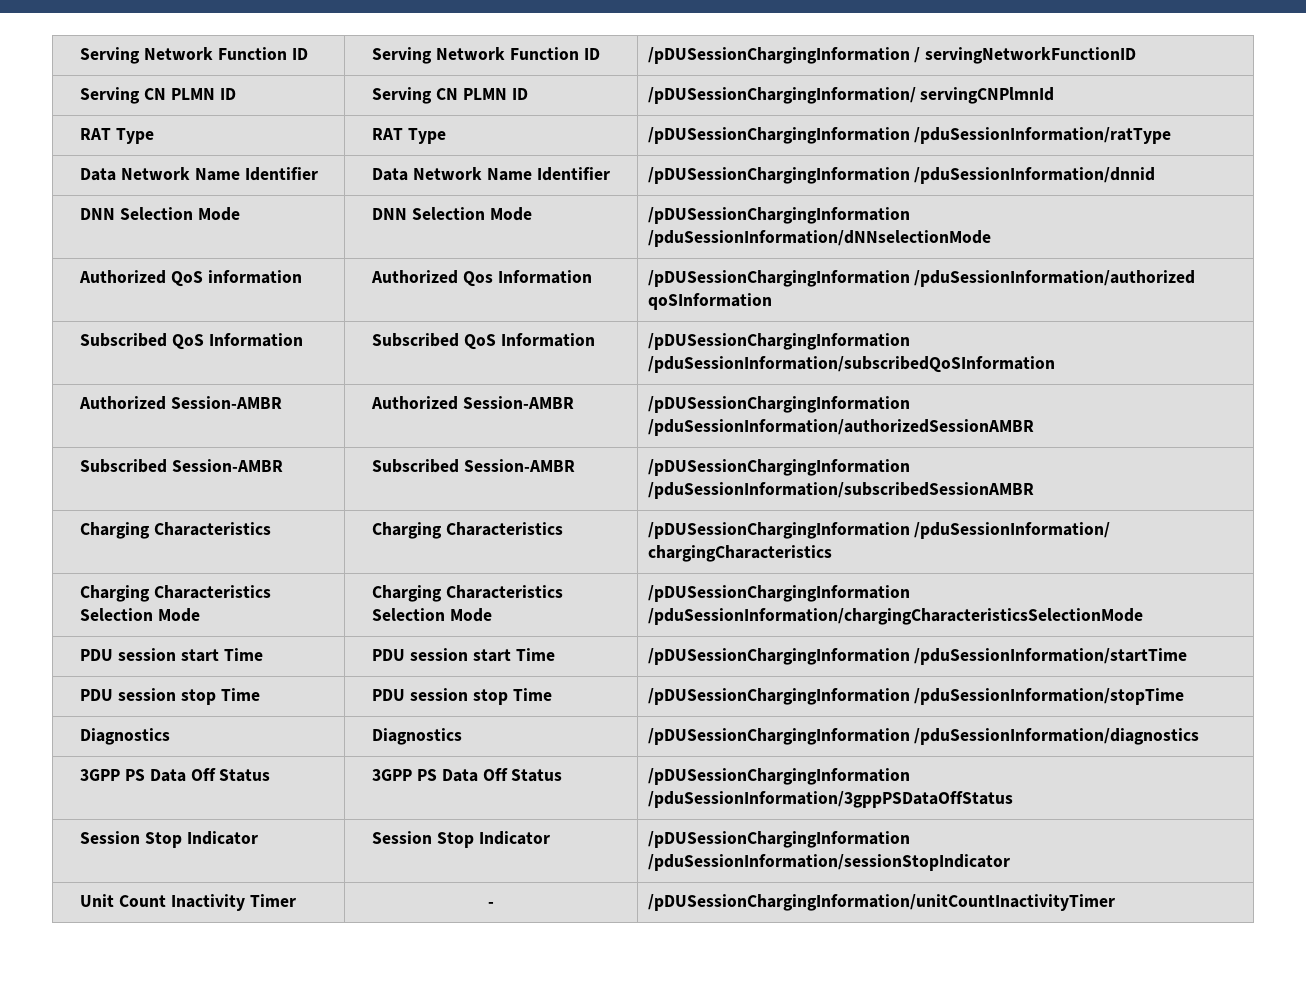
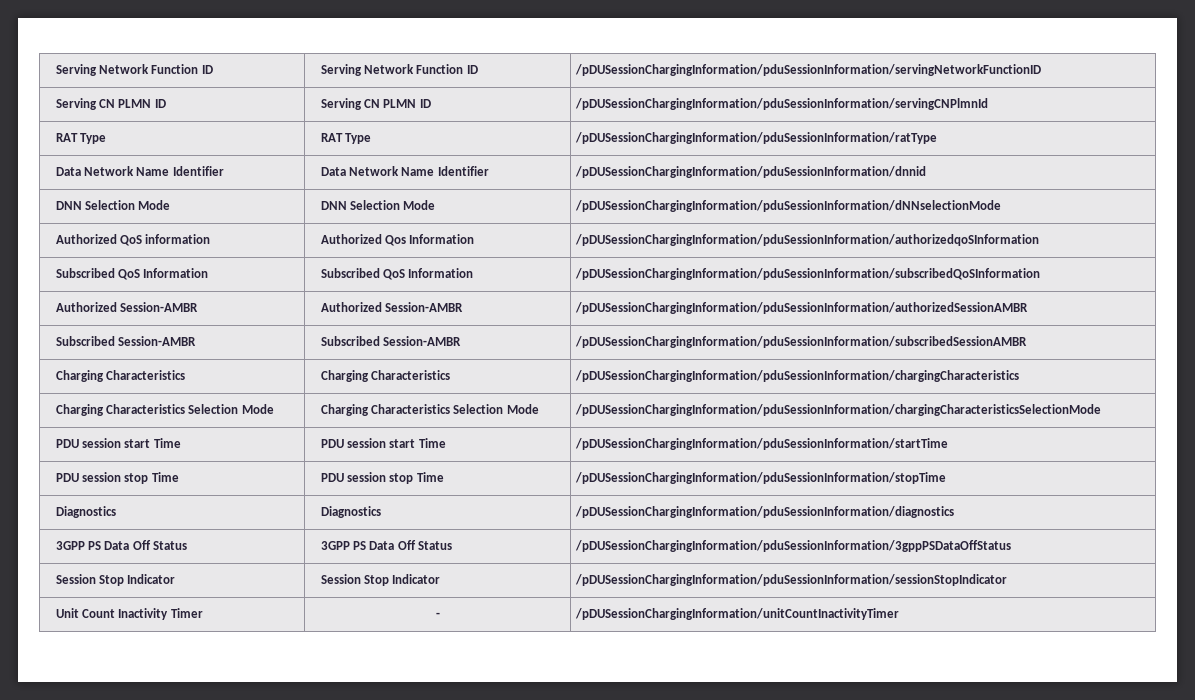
- Serving Network Function ID | Serving Network Function ID | /pDUSessionChargingInformation / servingNetworkFunctionID
+ Serving Network Function ID | Serving Network Function ID | /pDUSessionChargingInformation/pduSessionInformation/servingNetworkFunctionID
- Serving CN PLMN ID | Serving CN PLMN ID | /pDUSessionChargingInformation/ servingCNPlmnId
+ Serving CN PLMN ID | Serving CN PLMN ID | /pDUSessionChargingInformation/pduSessionInformation/servingCNPlmnId
- RAT Type | RAT Type | /pDUSessionChargingInformation /pduSessionInformation/ratType
+ RAT Type | RAT Type | /pDUSessionChargingInformation/pduSessionInformation/ratType
- Data Network Name Identifier | Data Network Name Identifier | /pDUSessionChargingInformation /pduSessionInformation/dnnid
+ Data Network Name Identifier | Data Network Name Identifier | /pDUSessionChargingInformation/pduSessionInformation/dnnid
- DNN Selection Mode | DNN Selection Mode | /pDUSessionChargingInformation /pduSessionInformation/dNNselectionMode
+ DNN Selection Mode | DNN Selection Mode | /pDUSessionChargingInformation/pduSessionInformation/dNNselectionMode
- Authorized QoS information | Authorized Qos Information | /pDUSessionChargingInformation /pduSessionInformation/authorized qoSInformation
+ Authorized QoS information | Authorized Qos Information | /pDUSessionChargingInformation/pduSessionInformation/authorizedqoSInformation
- Subscribed QoS Information | Subscribed QoS Information | /pDUSessionChargingInformation /pduSessionInformation/subscribedQoSInformation
+ Subscribed QoS Information | Subscribed QoS Information | /pDUSessionChargingInformation/pduSessionInformation/subscribedQoSInformation
- Authorized Session-AMBR | Authorized Session-AMBR | /pDUSessionChargingInformation /pduSessionInformation/authorizedSessionAMBR
+ Authorized Session-AMBR | Authorized Session-AMBR | /pDUSessionChargingInformation/pduSessionInformation/authorizedSessionAMBR
- Subscribed Session-AMBR | Subscribed Session-AMBR | /pDUSessionChargingInformation /pduSessionInformation/subscribedSessionAMBR
+ Subscribed Session-AMBR | Subscribed Session-AMBR | /pDUSessionChargingInformation/pduSessionInformation/subscribedSessionAMBR
- Charging Characteristics | Charging Characteristics | /pDUSessionChargingInformation /pduSessionInformation/ chargingCharacteristics
+ Charging Characteristics | Charging Characteristics | /pDUSessionChargingInformation/pduSessionInformation/chargingCharacteristics
- Charging Characteristics Selection Mode | Charging Characteristics Selection Mode | /pDUSessionChargingInformation /pduSessionInformation/chargingCharacteristicsSelectionMode
+ Charging Characteristics Selection Mode | Charging Characteristics Selection Mode | /pDUSessionChargingInformation/pduSessionInformation/chargingCharacteristicsSelectionMode
- PDU session start Time | PDU session start Time | /pDUSessionChargingInformation /pduSessionInformation/startTime
+ PDU session start Time | PDU session start Time | /pDUSessionChargingInformation/pduSessionInformation/startTime
- PDU session stop Time | PDU session stop Time | /pDUSessionChargingInformation /pduSessionInformation/stopTime
+ PDU session stop Time | PDU session stop Time | /pDUSessionChargingInformation/pduSessionInformation/stopTime
- Diagnostics | Diagnostics | /pDUSessionChargingInformation /pduSessionInformation/diagnostics
+ Diagnostics | Diagnostics | /pDUSessionChargingInformation/pduSessionInformation/diagnostics
- 3GPP PS Data Off Status | 3GPP PS Data Off Status | /pDUSessionChargingInformation /pduSessionInformation/3gppPSDataOffStatus
+ 3GPP PS Data Off Status | 3GPP PS Data Off Status | /pDUSessionChargingInformation/pduSessionInformation/3gppPSDataOffStatus
- Session Stop Indicator | Session Stop Indicator | /pDUSessionChargingInformation /pduSessionInformation/sessionStopIndicator
+ Session Stop Indicator | Session Stop Indicator | /pDUSessionChargingInformation/pduSessionInformation/sessionStopIndicator

